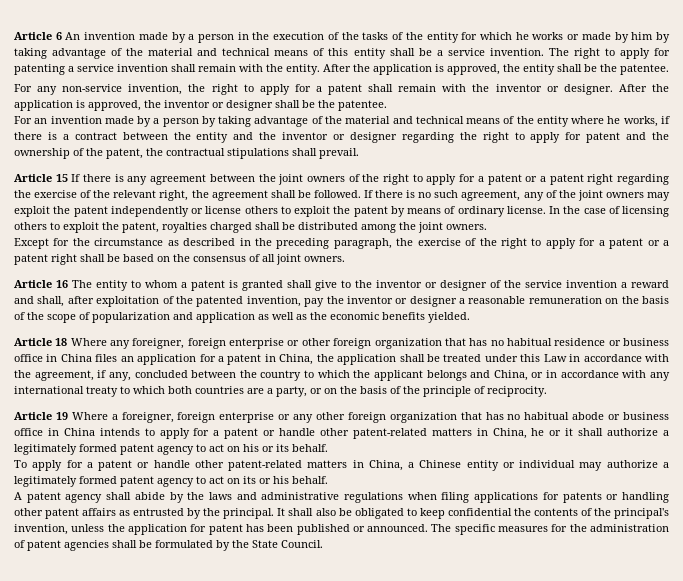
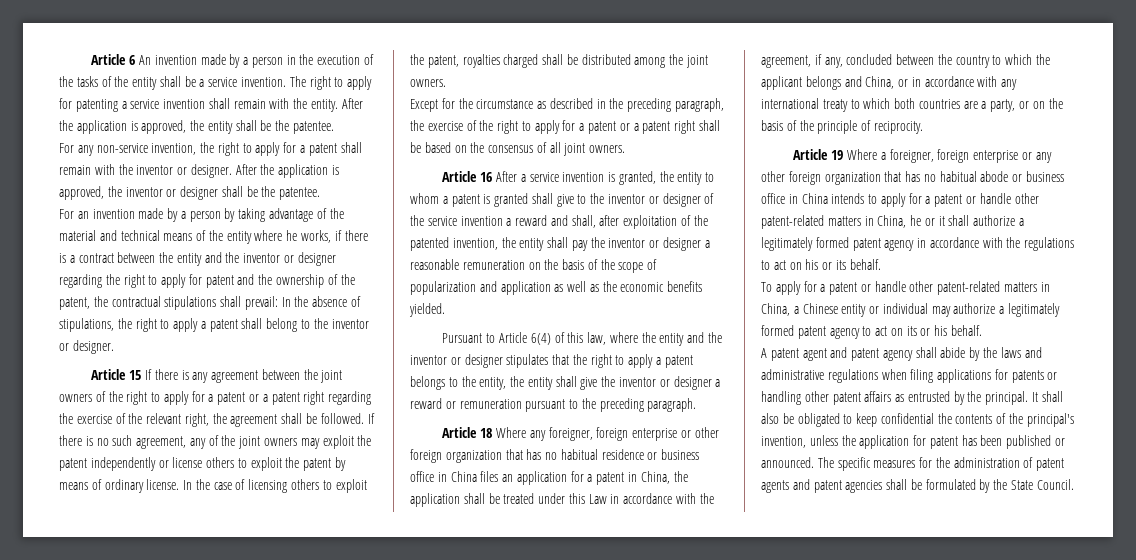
- Article 6 An invention made by a person in the execution of the tasks of the entity for which he works or made by him by taking advantage of the material and technical means of this entity shall be a service invention.
+ Article 6 An invention made by a person in the execution of the tasks of the entity shall be a service invention.
- For an invention made by a person by taking advantage of the material and technical means of the entity where he works, if there is a contract between the entity and the inventor or designer regarding the right to apply for patent and the ownership of the patent, the contractual stipulations shall prevail.
+ For an invention made by a person by taking advantage of the material and technical means of the entity where he works, if there is a contract between the entity and the inventor or designer regarding the right to apply for patent and the ownership of the patent, the contractual stipulations shall prevail: In the absence of stipulations, the right to apply a patent shall belong to the inventor or designer.
- Article 16 The entity to whom a patent is granted shall give to the inventor or designer of the service invention a reward and shall, after exploitation of the patented invention, pay the inventor or designer a reasonable remuneration on the basis of the scope of popularization and application as well as the economic benefits yielded.
+ Article 16 After a service invention is granted, the entity to whom a patent is granted shall give to the inventor or designer of the service invention a reward and shall, after exploitation of the patented invention, the entity shall pay the inventor or designer a reasonable remuneration on the basis of the scope of popularization and application as well as the economic benefits yielded.
+ Pursuant to Article 6(4) of this law, where the entity and the inventor or designer stipulates that the right to apply a patent belongs to the entity, the entity shall give the inventor or designer a reward or remuneration pursuant to the preceding paragraph.
- Article 19 Where a foreigner, foreign enterprise or any other foreign organization that has no habitual abode or business office in China intends to apply for a patent or handle other patent-related matters in China, he or it shall authorize a legitimately formed patent agency to act on his or its behalf.
+ Article 19 Where a foreigner, foreign enterprise or any other foreign organization that has no habitual abode or business office in China intends to apply for a patent or handle other patent-related matters in China, he or it shall authorize a legitimately formed patent agency in accordance with the regulations to act on his or its behalf.
- A patent agency shall abide by the laws and administrative regulations when filing applications for patents or handling other patent affairs as entrusted by the principal.
+ A patent agent and patent agency shall abide by the laws and administrative regulations when filing applications for patents or handling other patent affairs as entrusted by the principal.
- The specific measures for the administration of patent agencies shall be formulated by the State Council.
+ The specific measures for the administration of patent agents and patent agencies shall be formulated by the State Council.

